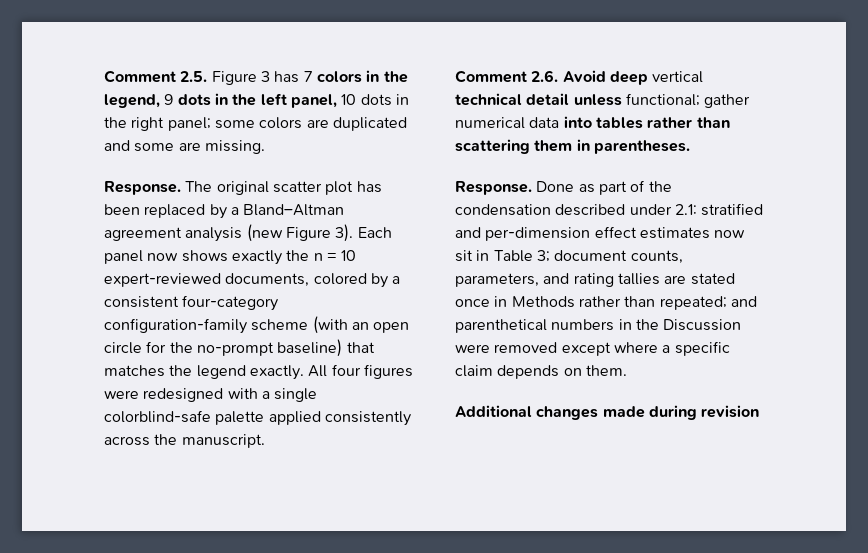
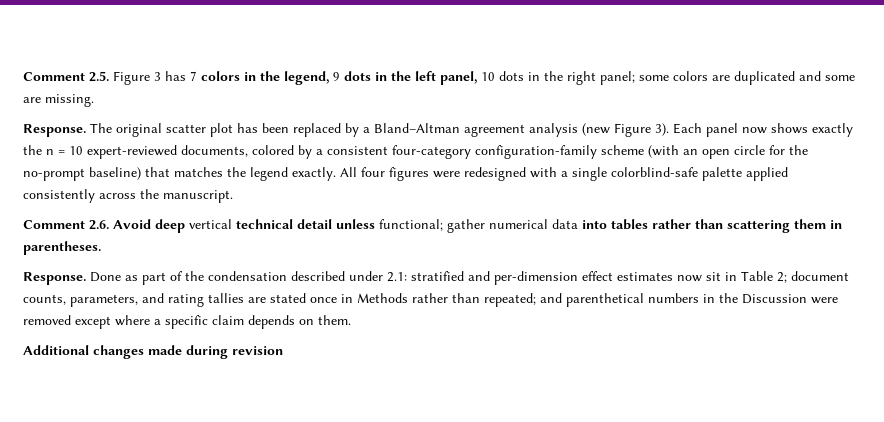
- Done as part of the condensation described under 2.1: stratified and per-dimension effect estimates now sit in Table 3; document counts, parameters, and rating tallies are stated once in Methods rather than repeated; and parenthetical numbers in the Discussion were removed except where a specific claim depends on them.
+ Done as part of the condensation described under 2.1: stratified and per-dimension effect estimates now sit in Table 2; document counts, parameters, and rating tallies are stated once in Methods rather than repeated; and parenthetical numbers in the Discussion were removed except where a specific claim depends on them.

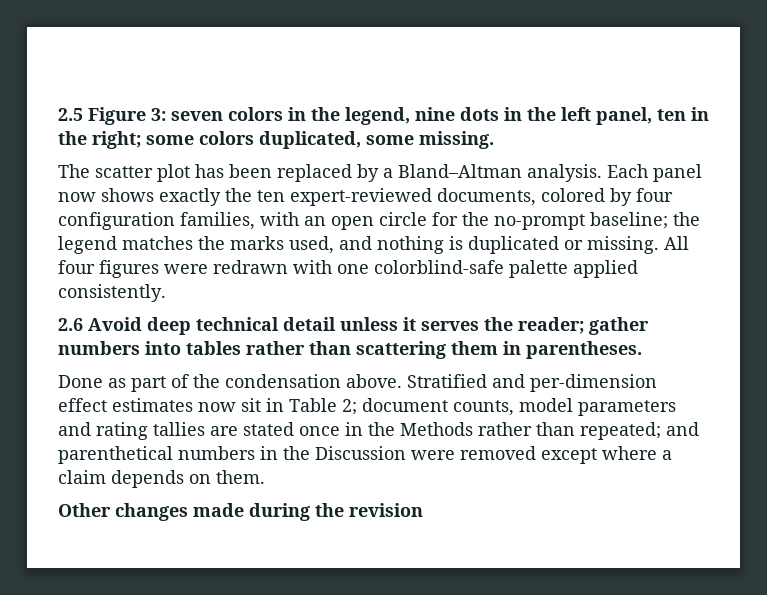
- Comment 2.5. Figure 3 has 7 colors in the legend, 9 dots in the left panel, 10 dots in the right panel; some colors are duplicated and some are missing.
- Response. The original scatter plot has been replaced by a Bland–Altman agreement analysis (new Figure 3).
+ 2.5 Figure 3: seven colors in the legend, nine dots in the left panel, ten in the right; some colors duplicated, some missing.
+ The scatter plot has been replaced by a Bland–Altman analysis.
- Each panel now shows exactly the n = 10 expert-reviewed documents, colored by a consistent four-category configuration-family scheme (with an open circle for the no-prompt baseline) that matches the legend exactly. All four figures were redesigned with a single colorblind-safe palette applied consistently across the manuscript.
- Comment 2.6. Avoid deep vertical technical detail unless functional; gather numerical data into tables rather than scattering them in parentheses.
- Response. Done as part of the condensation described under 2.1: stratified and per-dimension effect estimates now sit in Table 2; document counts, parameters, and rating tallies are stated once in Methods rather than repeated; and parenthetical numbers in the Discussion were removed except where a specific claim depends on them.
+ Each panel now shows exactly the ten expert-reviewed documents, colored by four configuration families, with an open circle for the no-prompt baseline; the legend matches the marks used, and nothing is duplicated or missing. All four figures were redrawn with one colorblind-safe palette applied consistently.
+ 2.6 Avoid deep technical detail unless it serves the reader; gather numbers into tables rather than scattering them in parentheses.
+ Done as part of the condensation above. Stratified and per-dimension effect estimates now sit in Table 2; document counts, model parameters and rating tallies are stated once in the Methods rather than repeated; and parenthetical numbers in the Discussion were removed except where a claim depends on them.
- Additional changes made during revision
+ Other changes made during the revision

